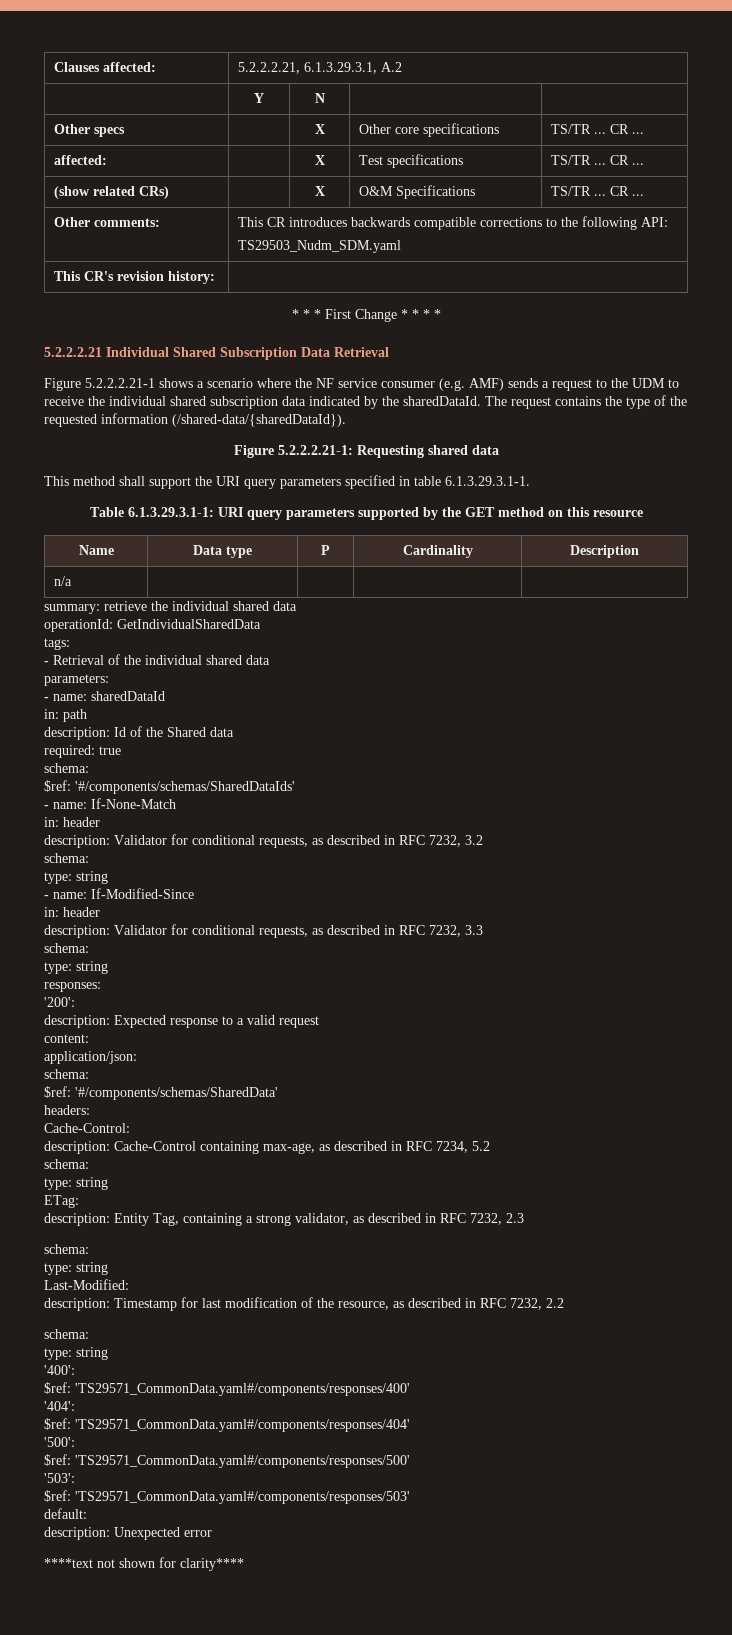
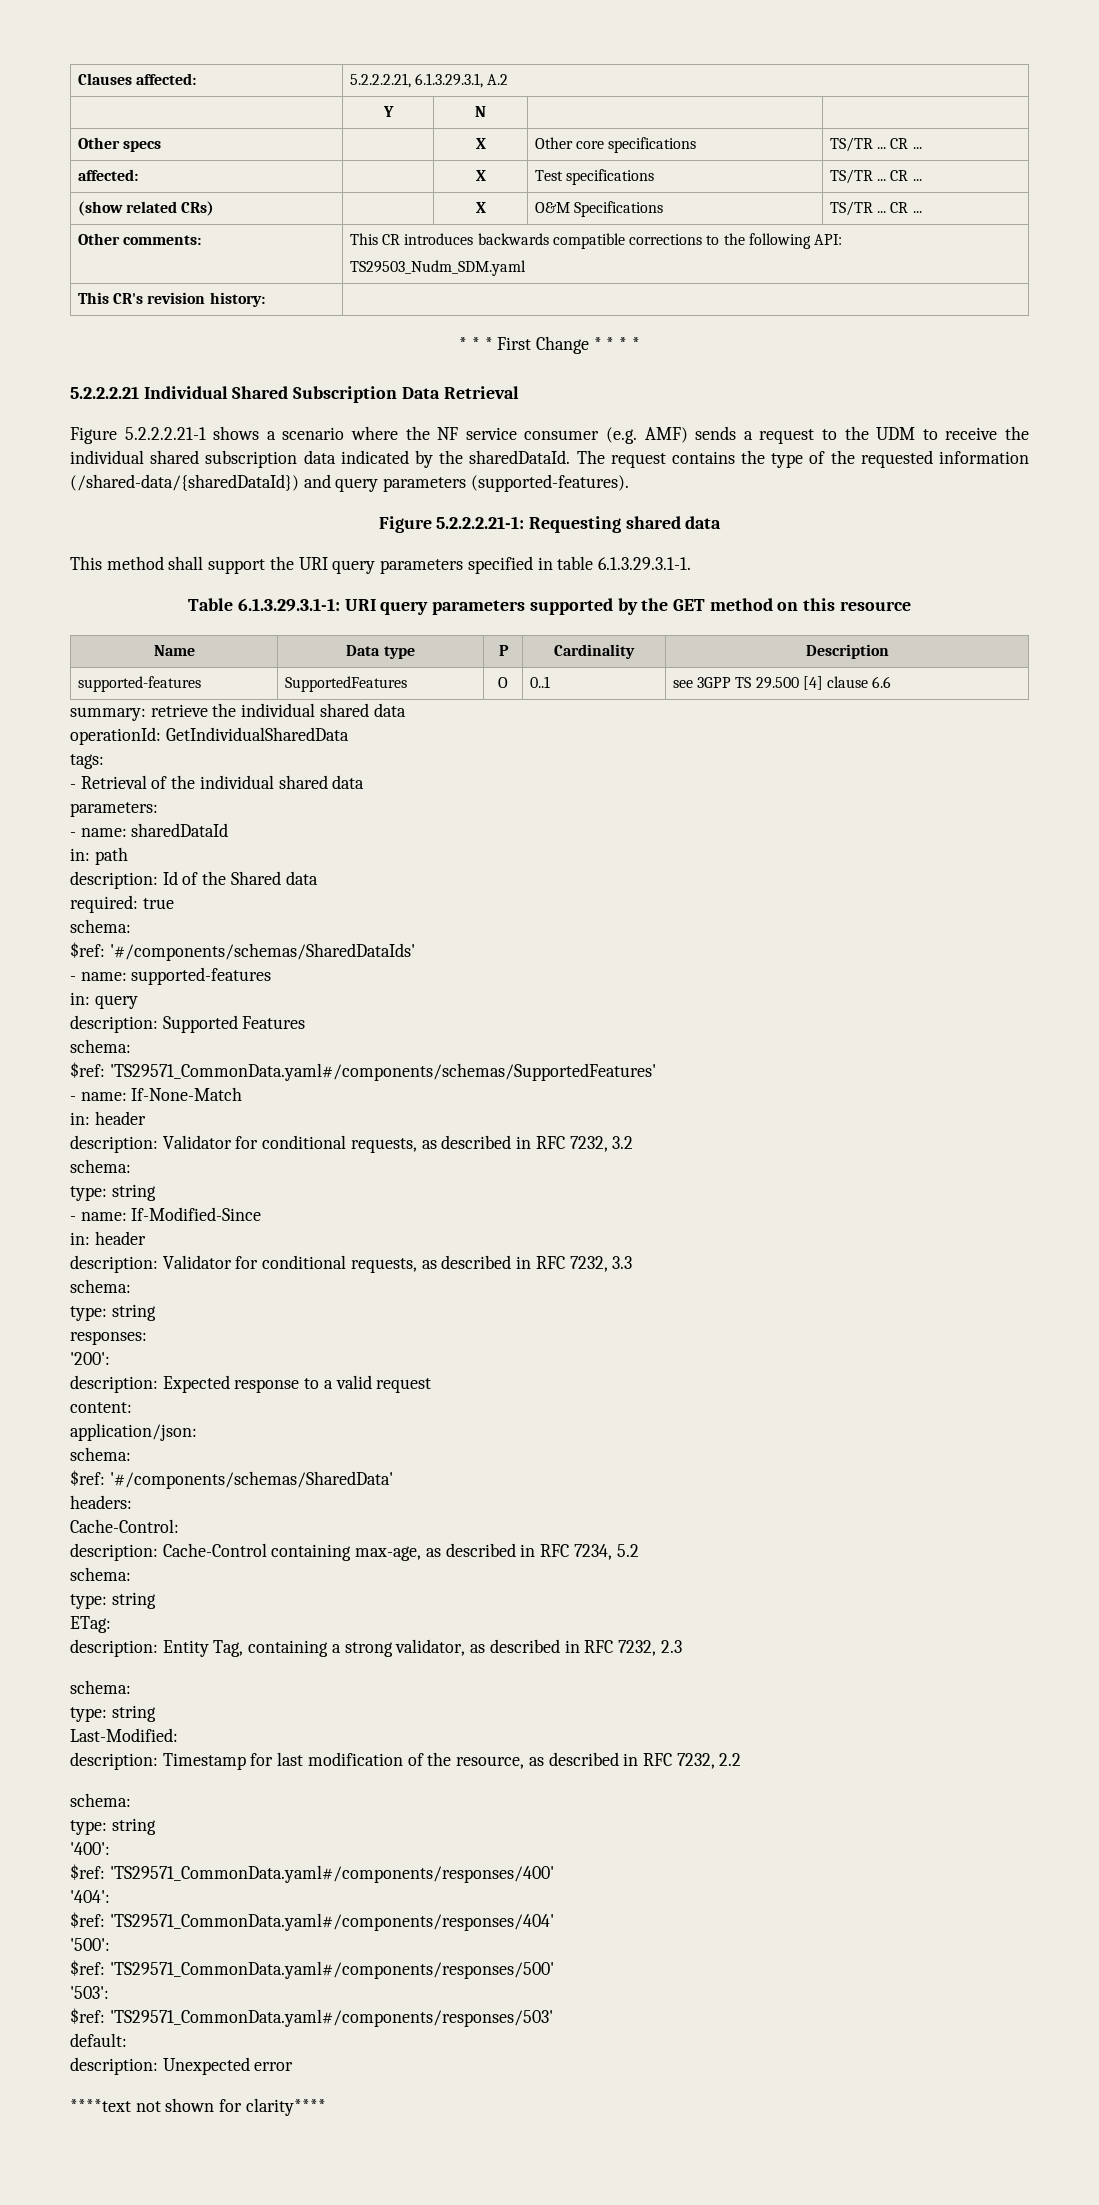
- The request contains the type of the requested information (/shared-data/{sharedDataId}).
+ The request contains the type of the requested information (/shared-data/{sharedDataId}) and query parameters (supported-features).
- n/a | | | |
+ supported-features | SupportedFeatures | O | 0..1 | see 3GPP TS 29.500 [4] clause 6.6
+ - name: supported-features
+ in: query
+ description: Supported Features
+ schema:
+ $ref: 'TS29571_CommonData.yaml#/components/schemas/SupportedFeatures'

